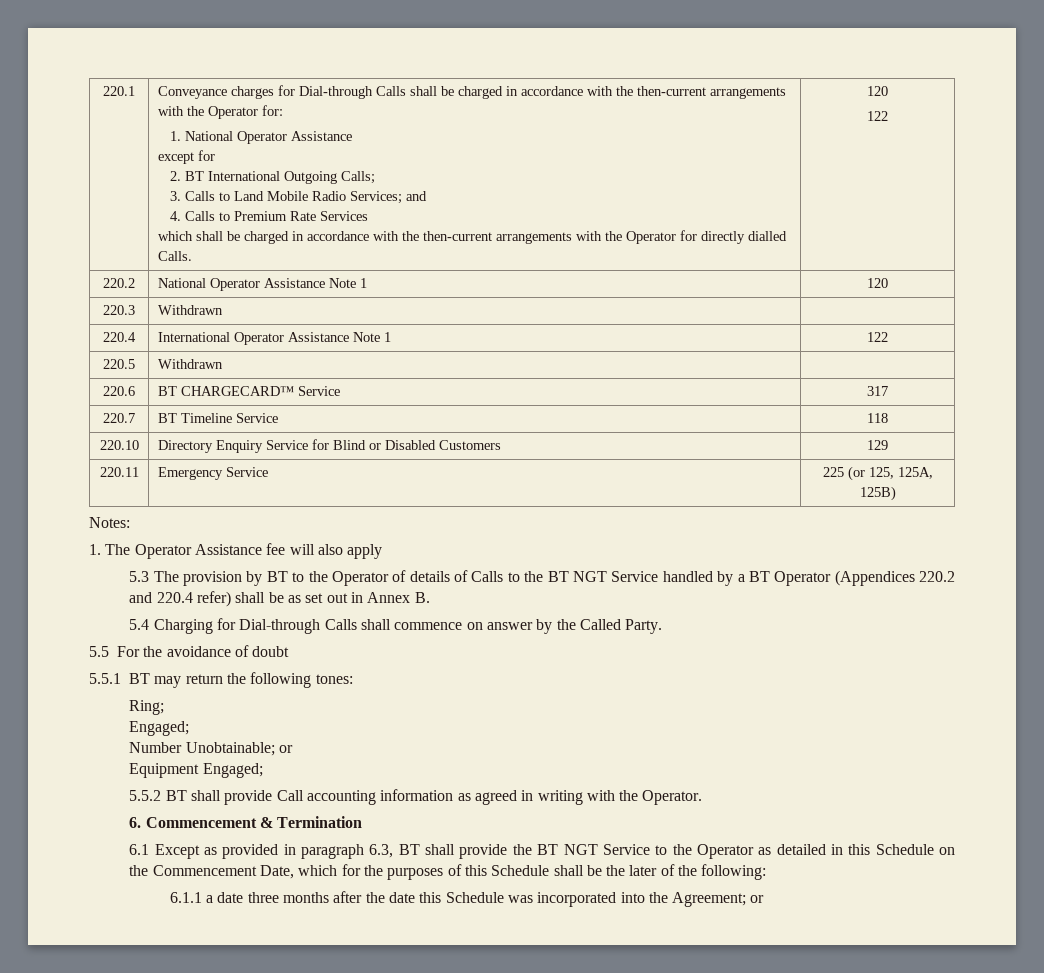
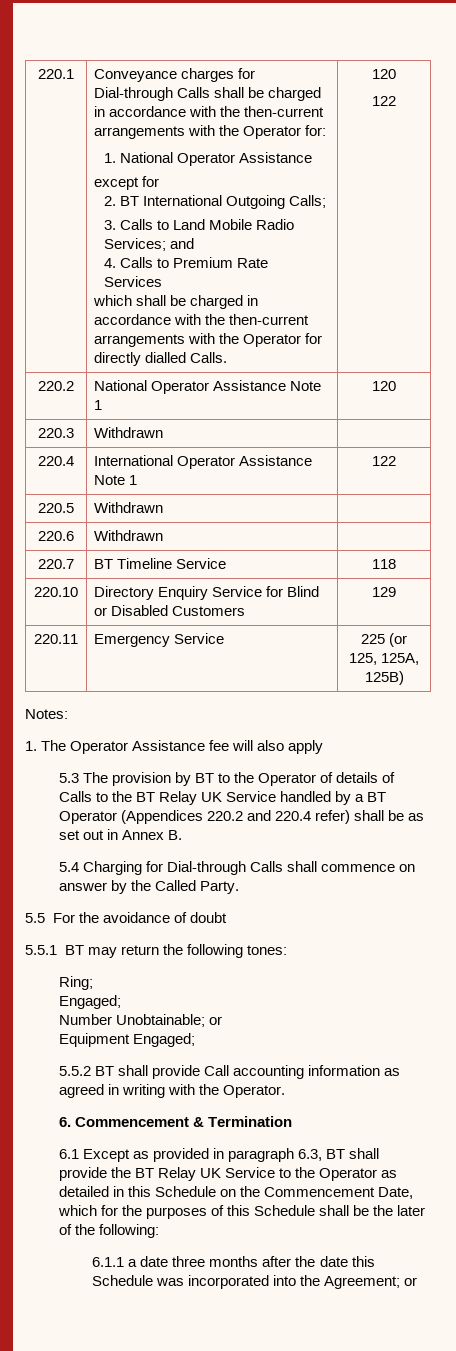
- 220.6 | BT CHARGECARD™ Service | 317
+ 220.6 | Withdrawn |
- 5.3 The provision by BT to the Operator of details of Calls to the BT NGT Service handled by a BT Operator (Appendices 220.2 and 220.4 refer) shall be as set out in Annex B.
+ 5.3 The provision by BT to the Operator of details of Calls to the BT Relay UK Service handled by a BT Operator (Appendices 220.2 and 220.4 refer) shall be as set out in Annex B.
- 6.1 Except as provided in paragraph 6.3, BT shall provide the BT NGT Service to the Operator as detailed in this Schedule on the Commencement Date, which for the purposes of this Schedule shall be the later of the following:
+ 6.1 Except as provided in paragraph 6.3, BT shall provide the BT Relay UK Service to the Operator as detailed in this Schedule on the Commencement Date, which for the purposes of this Schedule shall be the later of the following:

